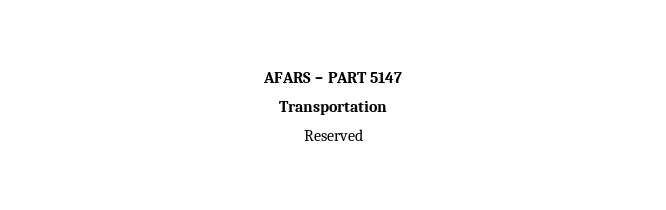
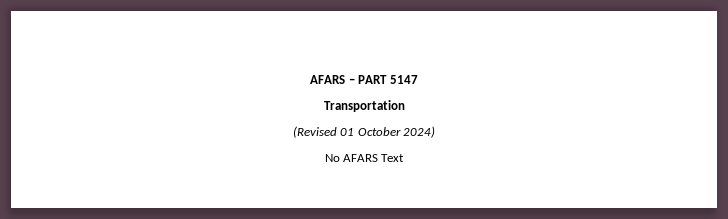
- Reserved
+ (Revised 01 October 2024)
+ No AFARS Text

